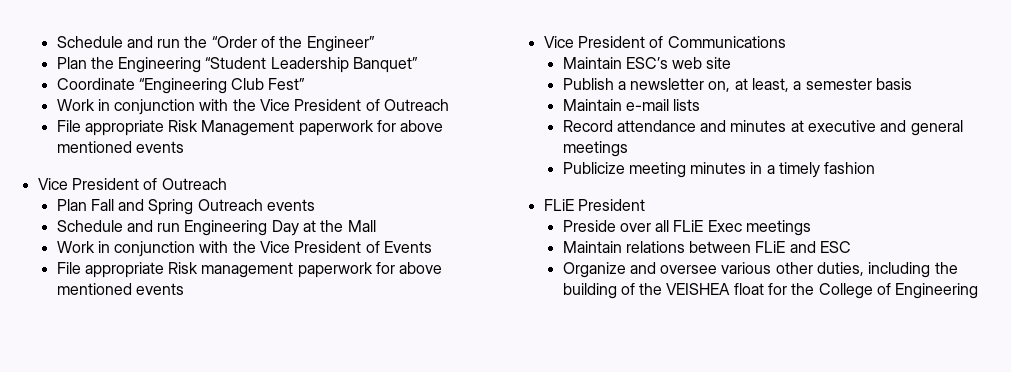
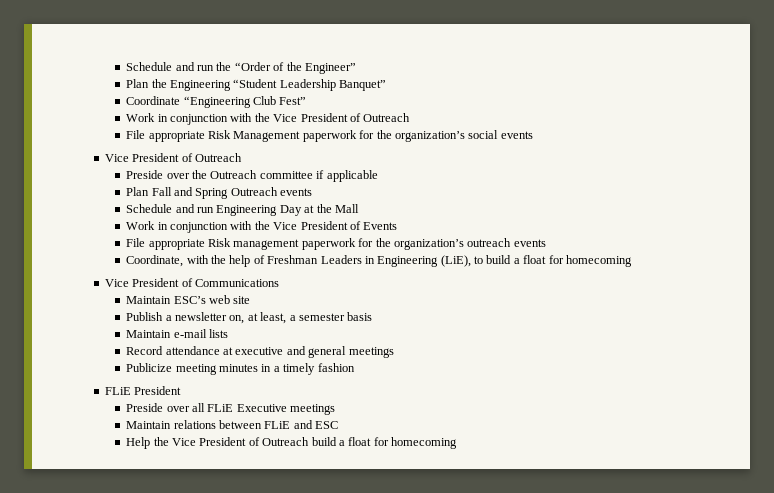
- File appropriate Risk Management paperwork for above mentioned events
+ File appropriate Risk Management paperwork for the organization’s social events
+ Preside over the Outreach committee if applicable
- File appropriate Risk management paperwork for above mentioned events
+ File appropriate Risk management paperwork for the organization’s outreach events
+ Coordinate, with the help of Freshman Leaders in Engineering (LiE), to build a float for homecoming
- Record attendance and minutes at executive and general meetings
+ Record attendance at executive and general meetings
- Preside over all FLiE Exec meetings
+ Preside over all FLiE Executive meetings
- Organize and oversee various other duties, including the building of the VEISHEA float for the College of Engineering
+ Help the Vice President of Outreach build a float for homecoming

